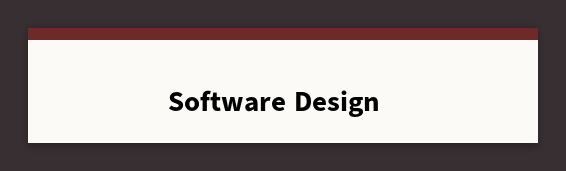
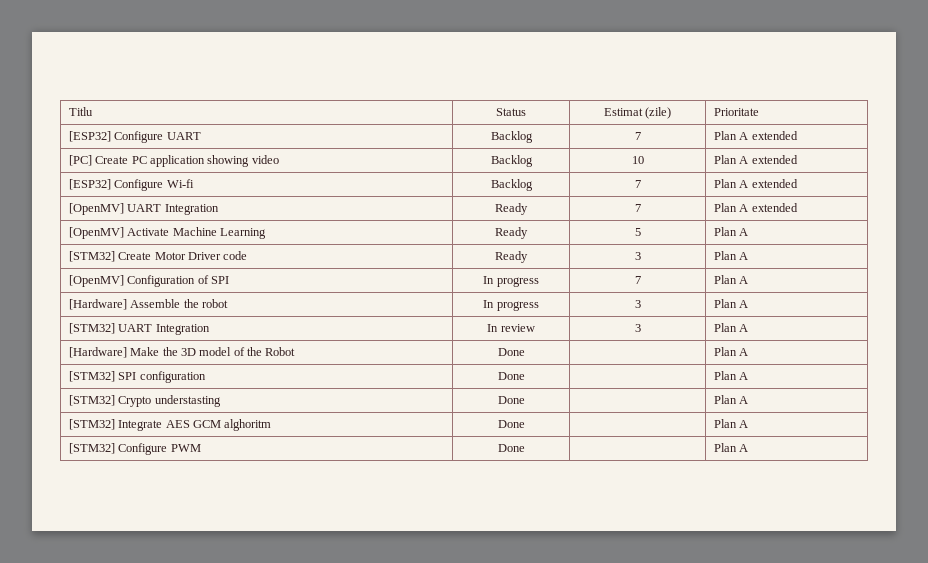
- Software Design
+ Titlu | Status | Estimat (zile) | Prioritate
+ [ESP32] Configure UART | Backlog | 7 | Plan A extended
+ [PC] Create PC application showing video | Backlog | 10 | Plan A extended
+ [ESP32] Configure Wi-fi | Backlog | 7 | Plan A extended
+ [OpenMV] UART Integration | Ready | 7 | Plan A extended
+ [OpenMV] Activate Machine Learning | Ready | 5 | Plan A
+ [STM32] Create Motor Driver code | Ready | 3 | Plan A
+ [OpenMV] Configuration of SPI | In progress | 7 | Plan A
+ [Hardware] Assemble the robot | In progress | 3 | Plan A
+ [STM32] UART Integration | In review | 3 | Plan A
+ [Hardware] Make the 3D model of the Robot | Done | | Plan A
+ [STM32] SPI configuration | Done | | Plan A
+ [STM32] Crypto understasting | Done | | Plan A
+ [STM32] Integrate AES GCM alghoritm | Done | | Plan A
+ [STM32] Configure PWM | Done | | Plan A

